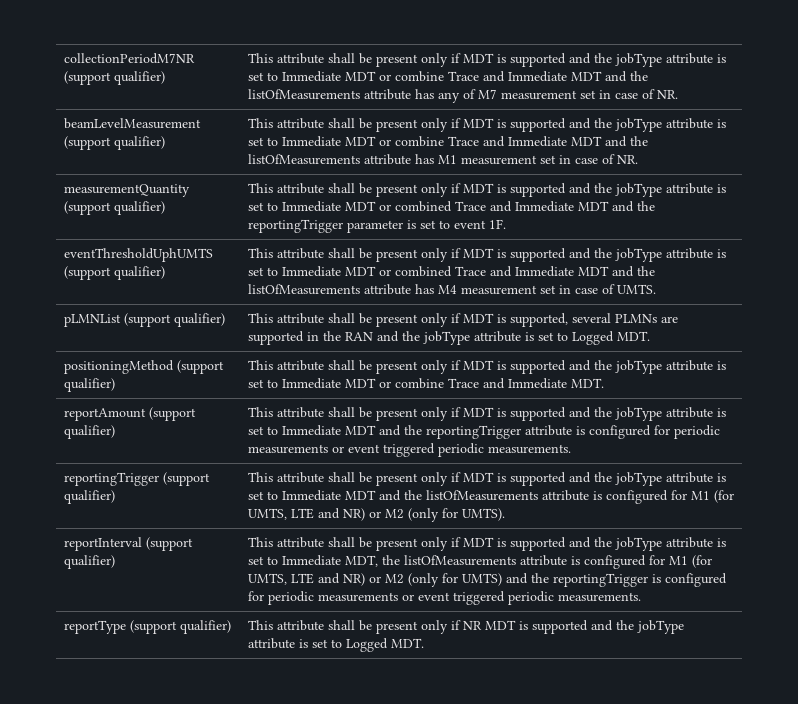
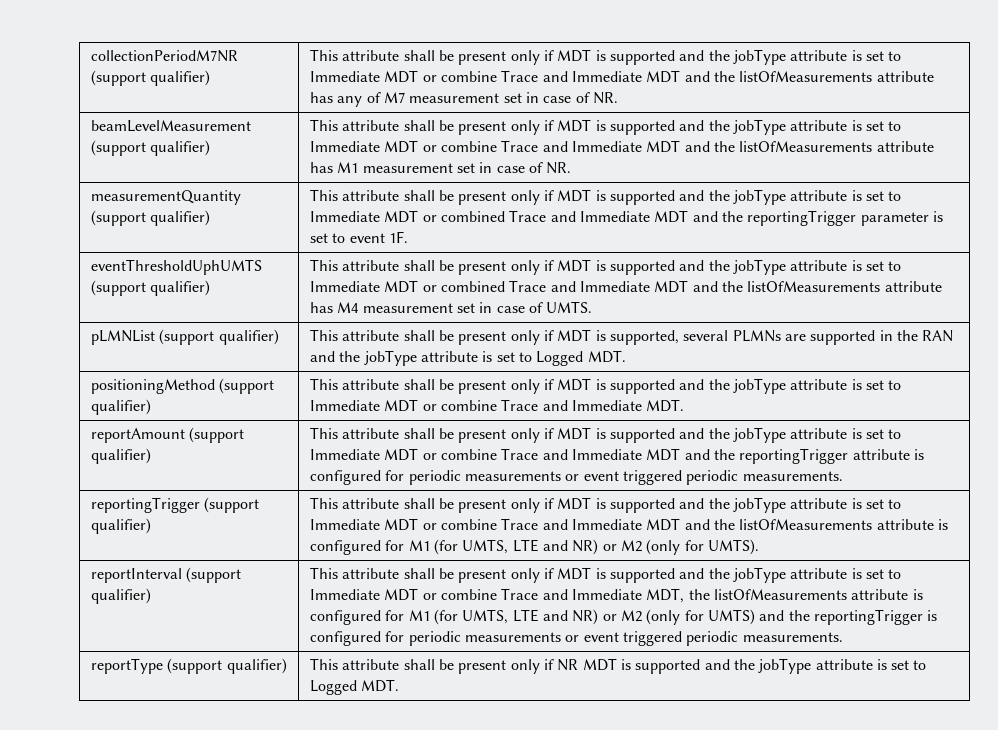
- This attribute shall be present only if MDT is supported and the jobType attribute is set to Immediate MDT and the reportingTrigger attribute is configured for periodic measurements or event triggered periodic measurements.
+ This attribute shall be present only if MDT is supported and the jobType attribute is set to Immediate MDT or combine Trace and Immediate MDT and the reportingTrigger attribute is configured for periodic measurements or event triggered periodic measurements.
- This attribute shall be present only if MDT is supported and the jobType attribute is set to Immediate MDT and the listOfMeasurements attribute is configured for M1 (for UMTS, LTE and NR) or M2 (only for UMTS).
+ This attribute shall be present only if MDT is supported and the jobType attribute is set to Immediate MDT or combine Trace and Immediate MDT and the listOfMeasurements attribute is configured for M1 (for UMTS, LTE and NR) or M2 (only for UMTS).
- This attribute shall be present only if MDT is supported and the jobType attribute is set to Immediate MDT, the listOfMeasurements attribute is configured for M1 (for UMTS, LTE and NR) or M2 (only for UMTS) and the reportingTrigger is configured for periodic measurements or event triggered periodic measurements.
+ This attribute shall be present only if MDT is supported and the jobType attribute is set to Immediate MDT or combine Trace and Immediate MDT, the listOfMeasurements attribute is configured for M1 (for UMTS, LTE and NR) or M2 (only for UMTS) and the reportingTrigger is configured for periodic measurements or event triggered periodic measurements.

